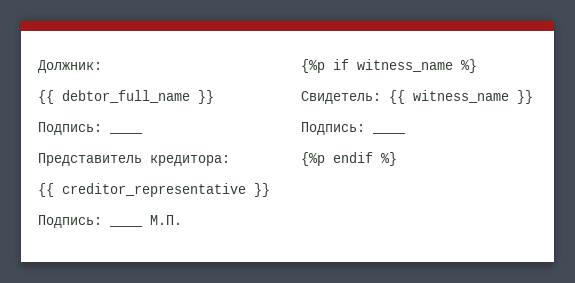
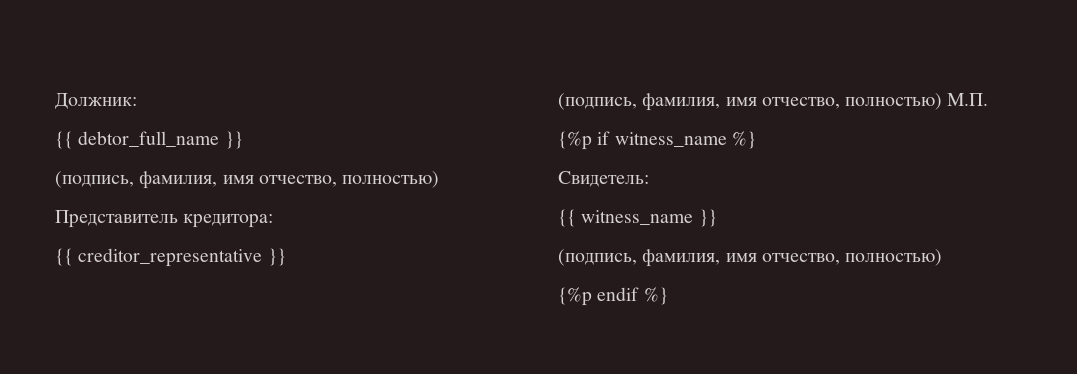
  {{ debtor_full_name }}
- Подпись: ____
+ (подпись, фамилия, имя отчество, полностью)
- Подпись: ____ М.П.
+ (подпись, фамилия, имя отчество, полностью) М.П.
- Свидетель: {{ witness_name }}
- Подпись: ____
+ Свидетель:
+ {{ witness_name }}
+ (подпись, фамилия, имя отчество, полностью)

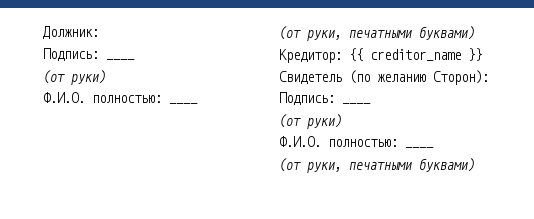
  Должник:
- {{ debtor_full_name }}
- (подпись, фамилия, имя отчество, полностью)
- Представитель кредитора:
- {{ creditor_representative }}
- (подпись, фамилия, имя отчество, полностью) М.П.
- {%p if witness_name %}
- Свидетель:
- {{ witness_name }}
- (подпись, фамилия, имя отчество, полностью)
- {%p endif %}
+ Подпись: ____
+ (от руки)
+ Ф.И.О. полностью: ____
+ (от руки, печатными буквами)
+ Кредитор: {{ creditor_name }}
+ Свидетель (по желанию Сторон):
+ Подпись: ____
+ (от руки)
+ Ф.И.О. полностью: ____
+ (от руки, печатными буквами)

